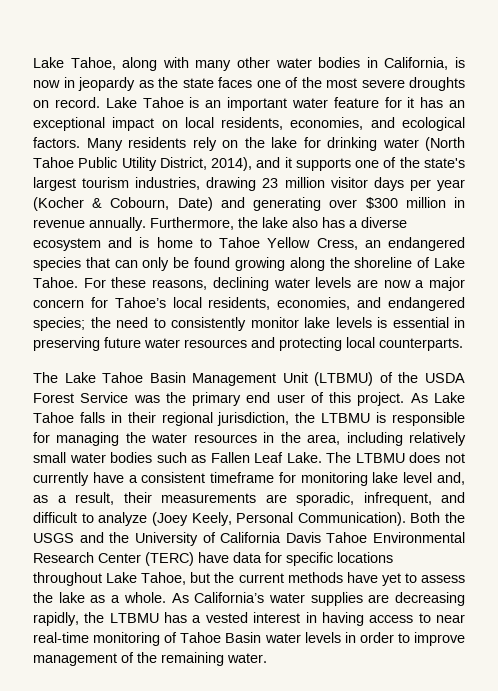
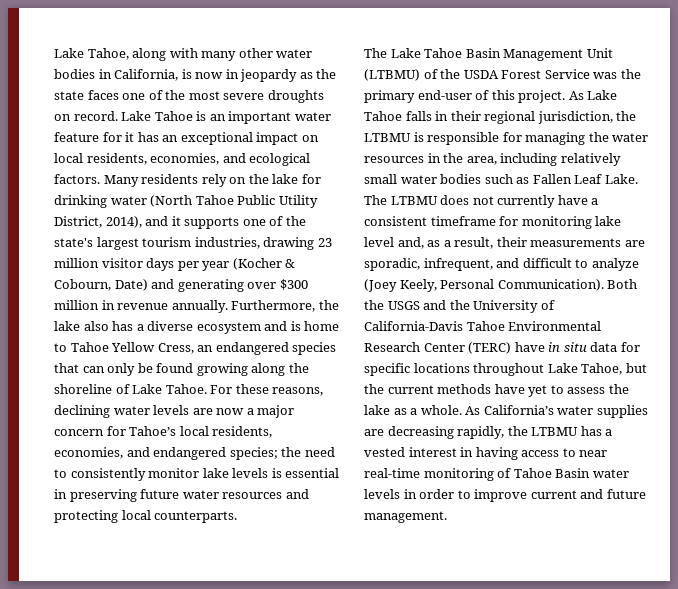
- The Lake Tahoe Basin Management Unit (LTBMU) of the USDA Forest Service was the primary end user of this project.
+ The Lake Tahoe Basin Management Unit (LTBMU) of the USDA Forest Service was the primary end-user of this project.
- Both the USGS and the University of California Davis Tahoe Environmental Research Center (TERC) have data for specific locations throughout Lake Tahoe, but the current methods have yet to assess the lake as a whole.
+ Both the USGS and the University of California-Davis Tahoe Environmental Research Center (TERC) have in situ data for specific locations throughout Lake Tahoe, but the current methods have yet to assess the lake as a whole.
- As California’s water supplies are decreasing rapidly, the LTBMU has a vested interest in having access to near real-time monitoring of Tahoe Basin water levels in order to improve management of the remaining water.
+ As California’s water supplies are decreasing rapidly, the LTBMU has a vested interest in having access to near real-time monitoring of Tahoe Basin water levels in order to improve current and future management.

